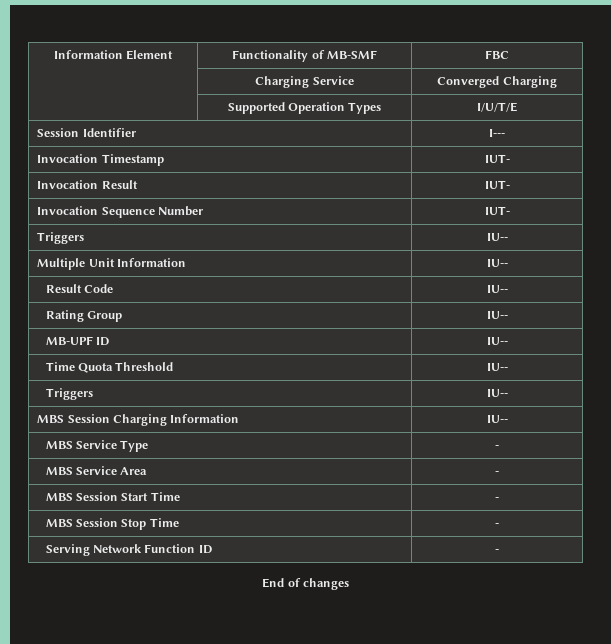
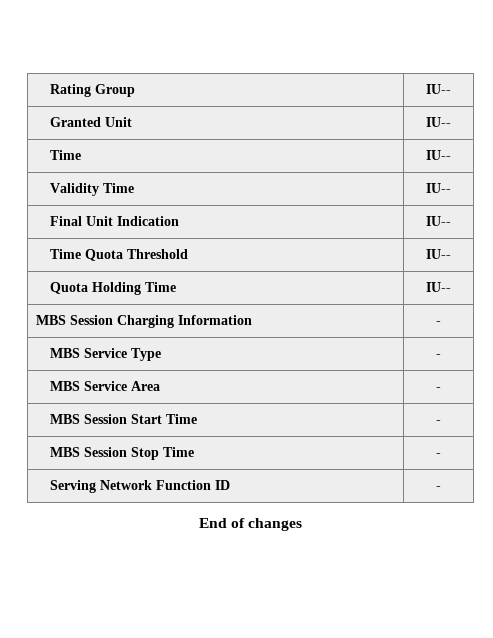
- Information Element | Functionality of MB-SMF | FBC
- | Charging Service | Converged Charging
- | Supported Operation Types | I/U/T/E
- Session Identifier | I---
- Invocation Timestamp | IUT-
- Invocation Result | IUT-
- Invocation Sequence Number | IUT-
- Triggers | IU--
- Multiple Unit Information | IU--
- Result Code | IU--
  Rating Group | IU--
- MB-UPF ID | IU--
+ Granted Unit | IU--
+ Time | IU--
+ Validity Time | IU--
+ Final Unit Indication | IU--
  Time Quota Threshold | IU--
- Triggers | IU--
+ Quota Holding Time | IU--
- MBS Session Charging Information | IU--
+ MBS Session Charging Information | -

